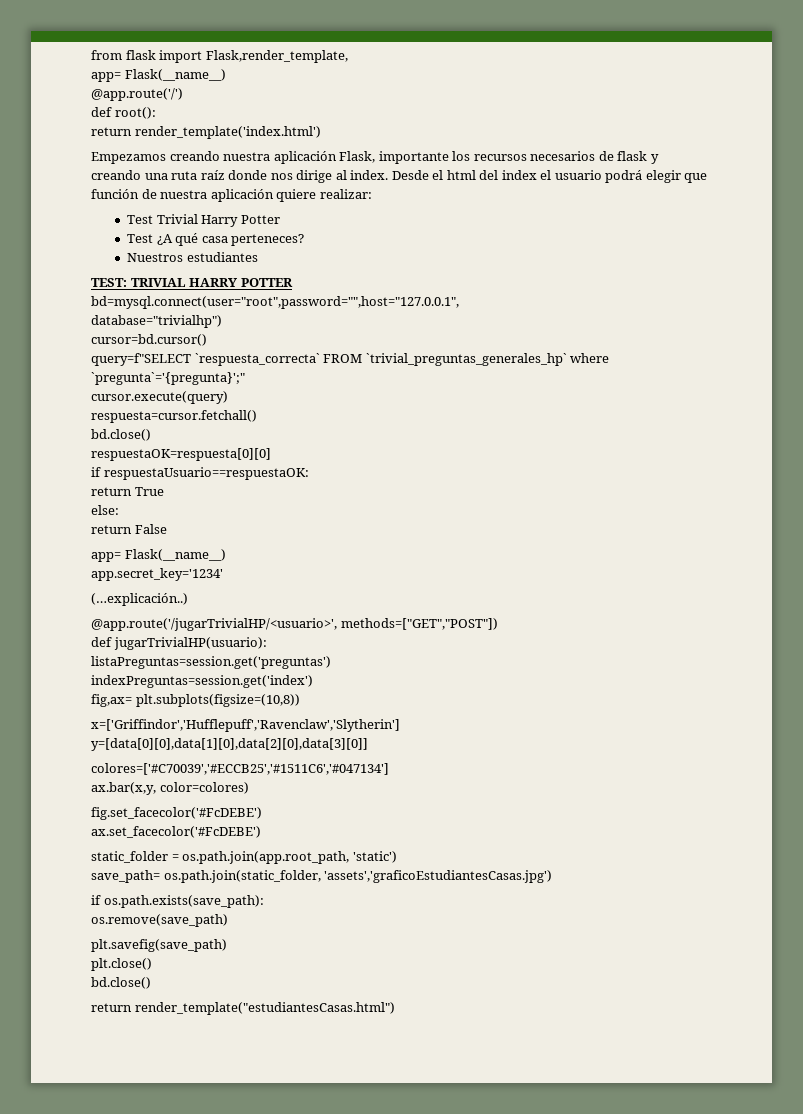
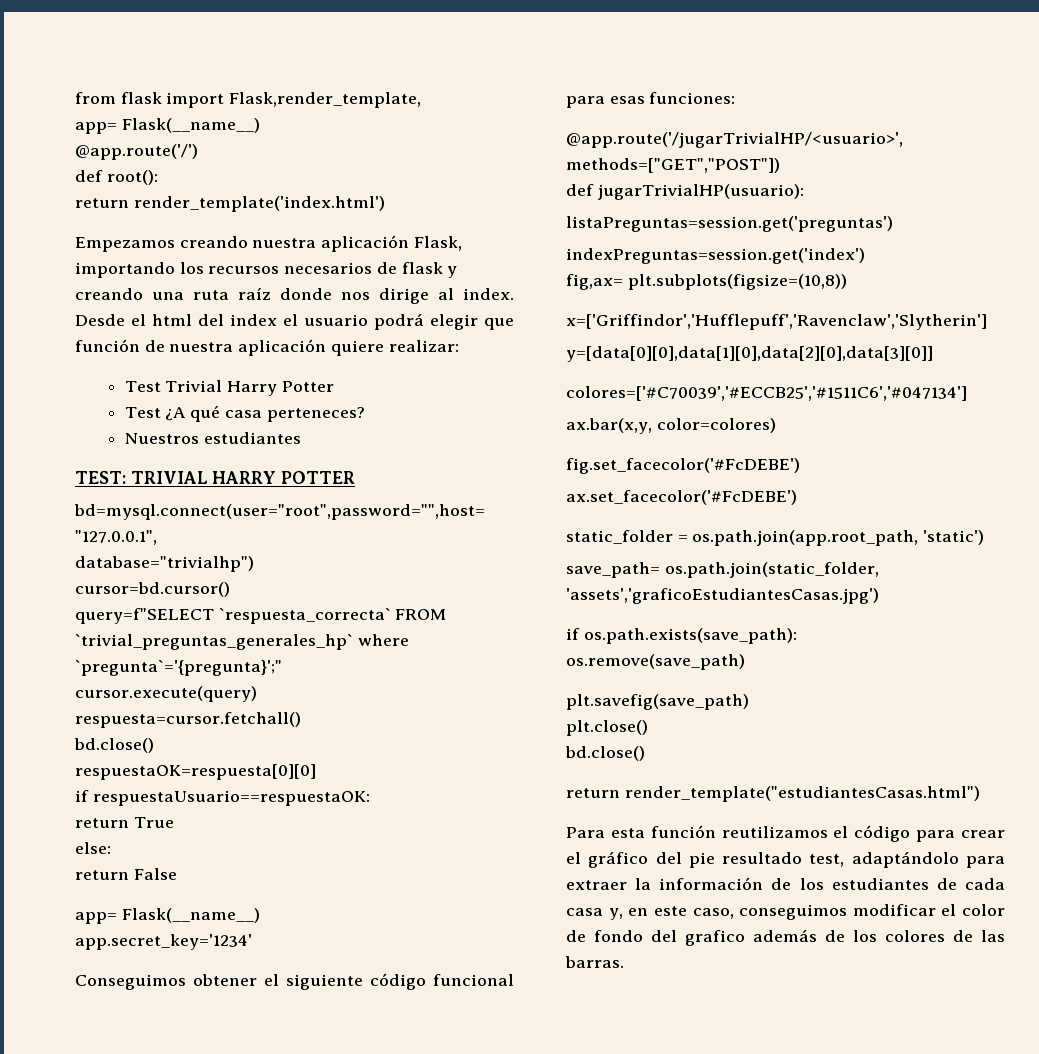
- Empezamos creando nuestra aplicación Flask, importante los recursos necesarios de flask y creando una ruta raíz donde nos dirige al index.
+ Empezamos creando nuestra aplicación Flask, importando los recursos necesarios de flask y creando una ruta raíz donde nos dirige al index.
- (…explicación..)
+ Conseguimos obtener el siguiente código funcional para esas funciones:
+ Para esta función reutilizamos el código para crear el gráfico del pie resultado test, adaptándolo para extraer la información de los estudiantes de cada casa y, en este caso, conseguimos modificar el color de fondo del grafico además de los colores de las barras.

